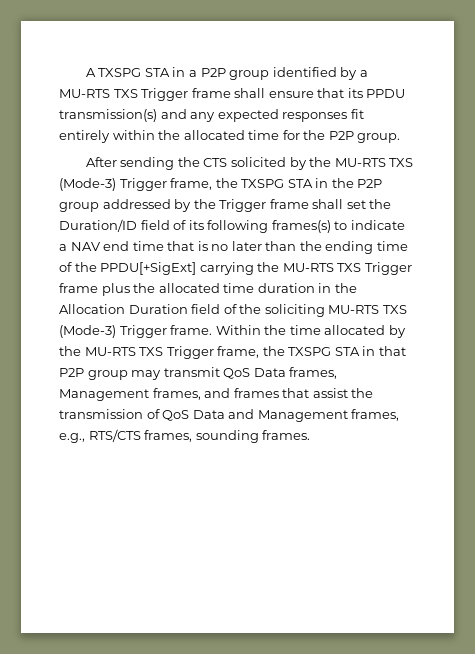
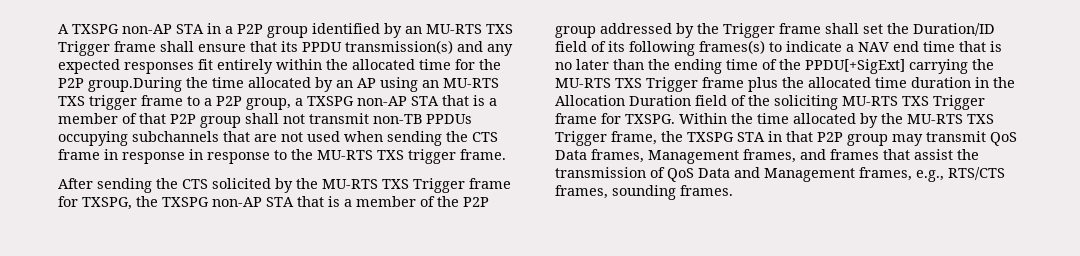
- A TXSPG STA in a P2P group identified by a MU-RTS TXS Trigger frame shall ensure that its PPDU transmission(s) and any expected responses fit entirely within the allocated time for the P2P group.
+ A TXSPG non-AP STA in a P2P group identified by an MU-RTS TXS Trigger frame shall ensure that its PPDU transmission(s) and any expected responses fit entirely within the allocated time for the P2P group.During the time allocated by an AP using an MU-RTS TXS trigger frame to a P2P group, a TXSPG non-AP STA that is a member of that P2P group shall not transmit non-TB PPDUs occupying subchannels that are not used when sending the CTS frame in response in response to the MU-RTS TXS trigger frame.
- After sending the CTS solicited by the MU-RTS TXS (Mode-3) Trigger frame, the TXSPG STA in the P2P group addressed by the Trigger frame shall set the Duration/ID field of its following frames(s) to indicate a NAV end time that is no later than the ending time of the PPDU[+SigExt] carrying the MU-RTS TXS Trigger frame plus the allocated time duration in the Allocation Duration field of the soliciting MU-RTS TXS (Mode-3) Trigger frame.
+ After sending the CTS solicited by the MU-RTS TXS Trigger frame for TXSPG, the TXSPG non-AP STA that is a member of the P2P group addressed by the Trigger frame shall set the Duration/ID field of its following frames(s) to indicate a NAV end time that is no later than the ending time of the PPDU[+SigExt] carrying the MU-RTS TXS Trigger frame plus the allocated time duration in the Allocation Duration field of the soliciting MU-RTS TXS Trigger frame for TXSPG.

